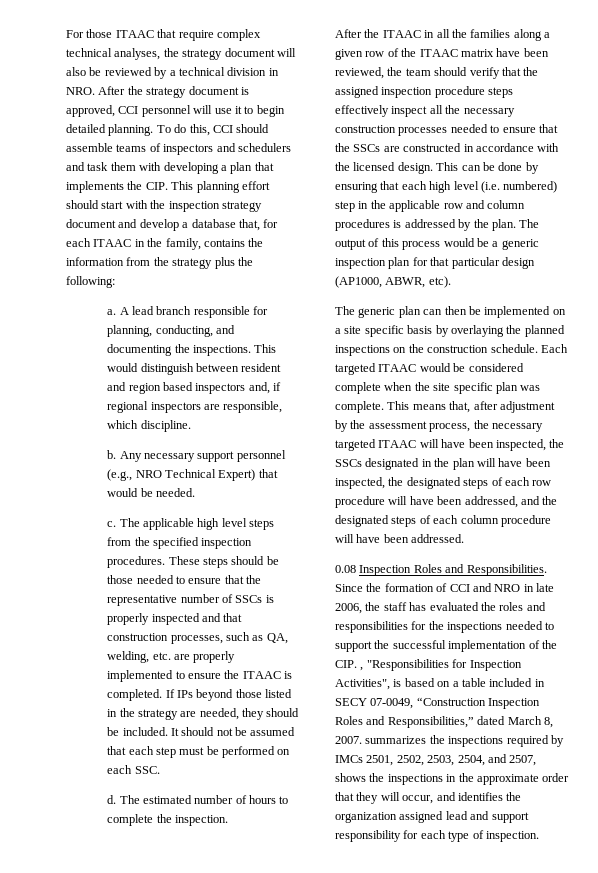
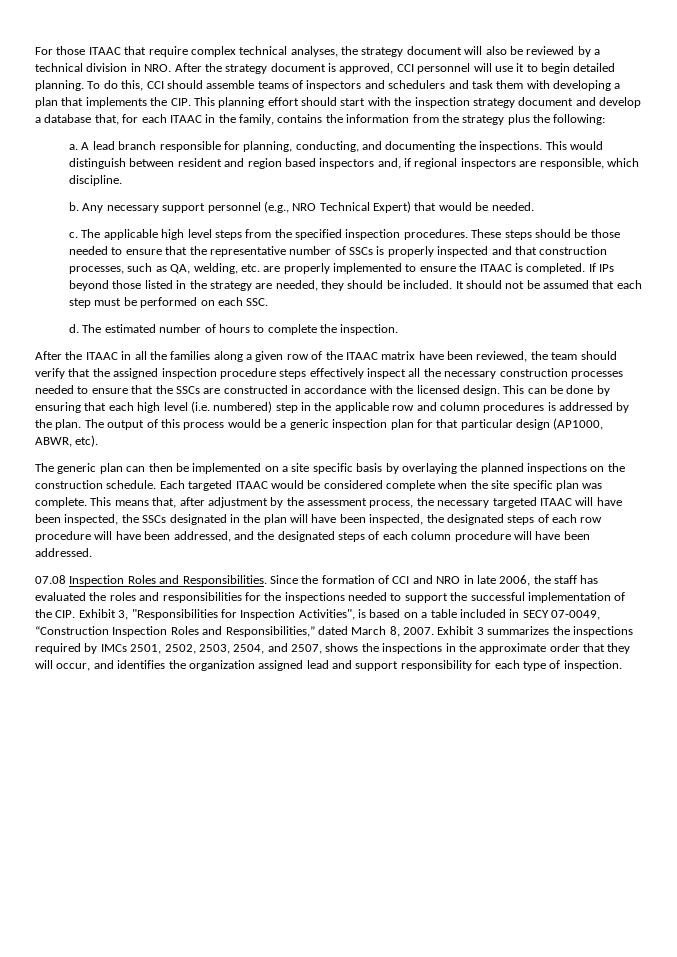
- 0.08 Inspection Roles and Responsibilities.
+ 07.08 Inspection Roles and Responsibilities.
- Since the formation of CCI and NRO in late 2006, the staff has evaluated the roles and responsibilities for the inspections needed to support the successful implementation of the CIP. , "Responsibilities for Inspection Activities", is based on a table included in SECY 07-0049, “Construction Inspection Roles and Responsibilities,” dated March 8, 2007. summarizes the inspections required by IMCs 2501, 2502, 2503, 2504, and 2507, shows the inspections in the approximate order that they will occur, and identifies the organization assigned lead and support responsibility for each type of inspection.
+ Since the formation of CCI and NRO in late 2006, the staff has evaluated the roles and responsibilities for the inspections needed to support the successful implementation of the CIP. Exhibit 3, "Responsibilities for Inspection Activities", is based on a table included in SECY 07-0049, “Construction Inspection Roles and Responsibilities,” dated March 8, 2007. Exhibit 3 summarizes the inspections required by IMCs 2501, 2502, 2503, 2504, and 2507, shows the inspections in the approximate order that they will occur, and identifies the organization assigned lead and support responsibility for each type of inspection.

